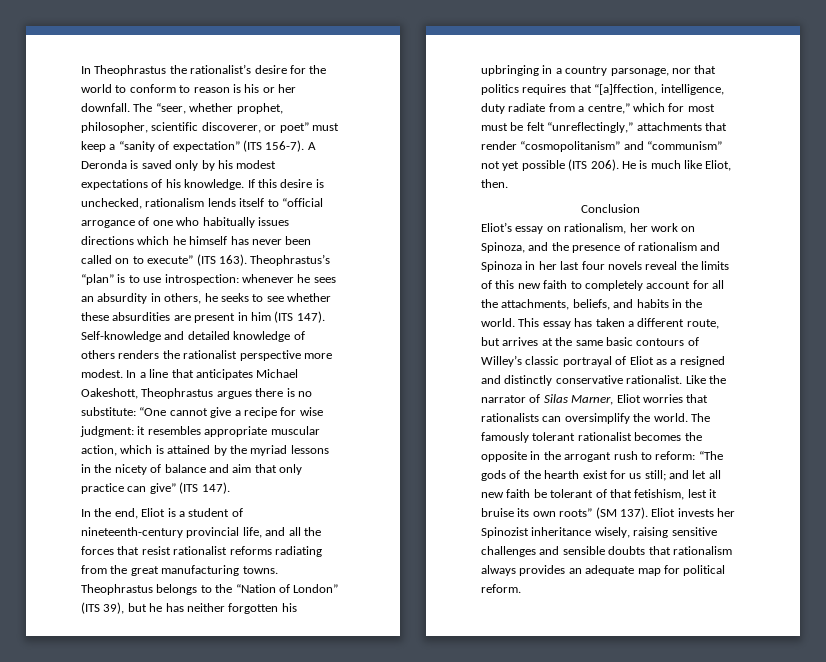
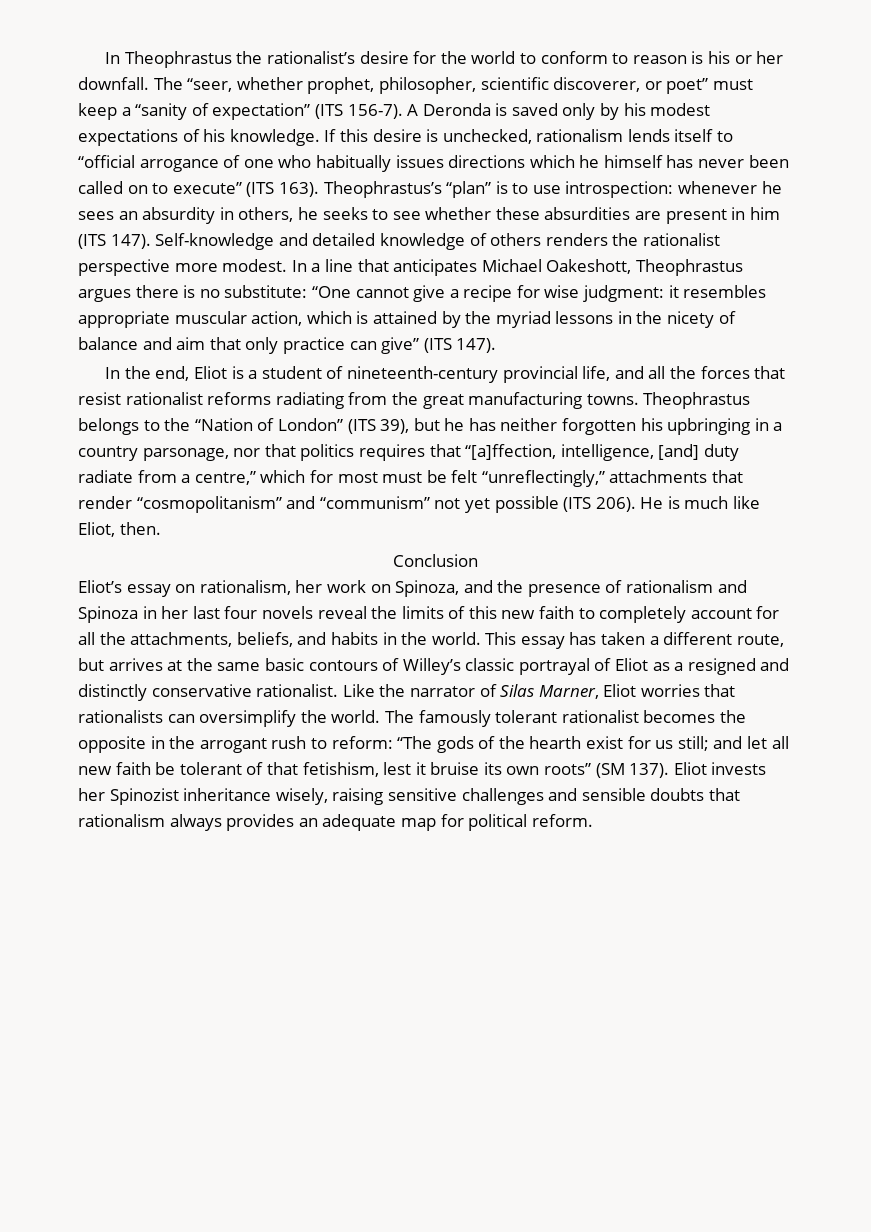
- Theophrastus belongs to the “Nation of London” (ITS 39), but he has neither forgotten his upbringing in a country parsonage, nor that politics requires that “[a]ffection, intelligence, duty radiate from a centre,” which for most must be felt “unreflectingly,” attachments that render “cosmopolitanism” and “communism” not yet possible (ITS 206).
+ Theophrastus belongs to the “Nation of London” (ITS 39), but he has neither forgotten his upbringing in a country parsonage, nor that politics requires that “[a]ffection, intelligence, [and] duty radiate from a centre,” which for most must be felt “unreflectingly,” attachments that render “cosmopolitanism” and “communism” not yet possible (ITS 206).

